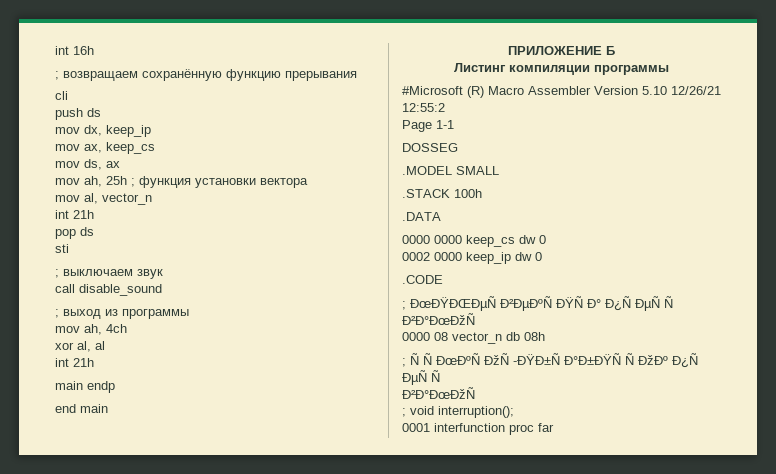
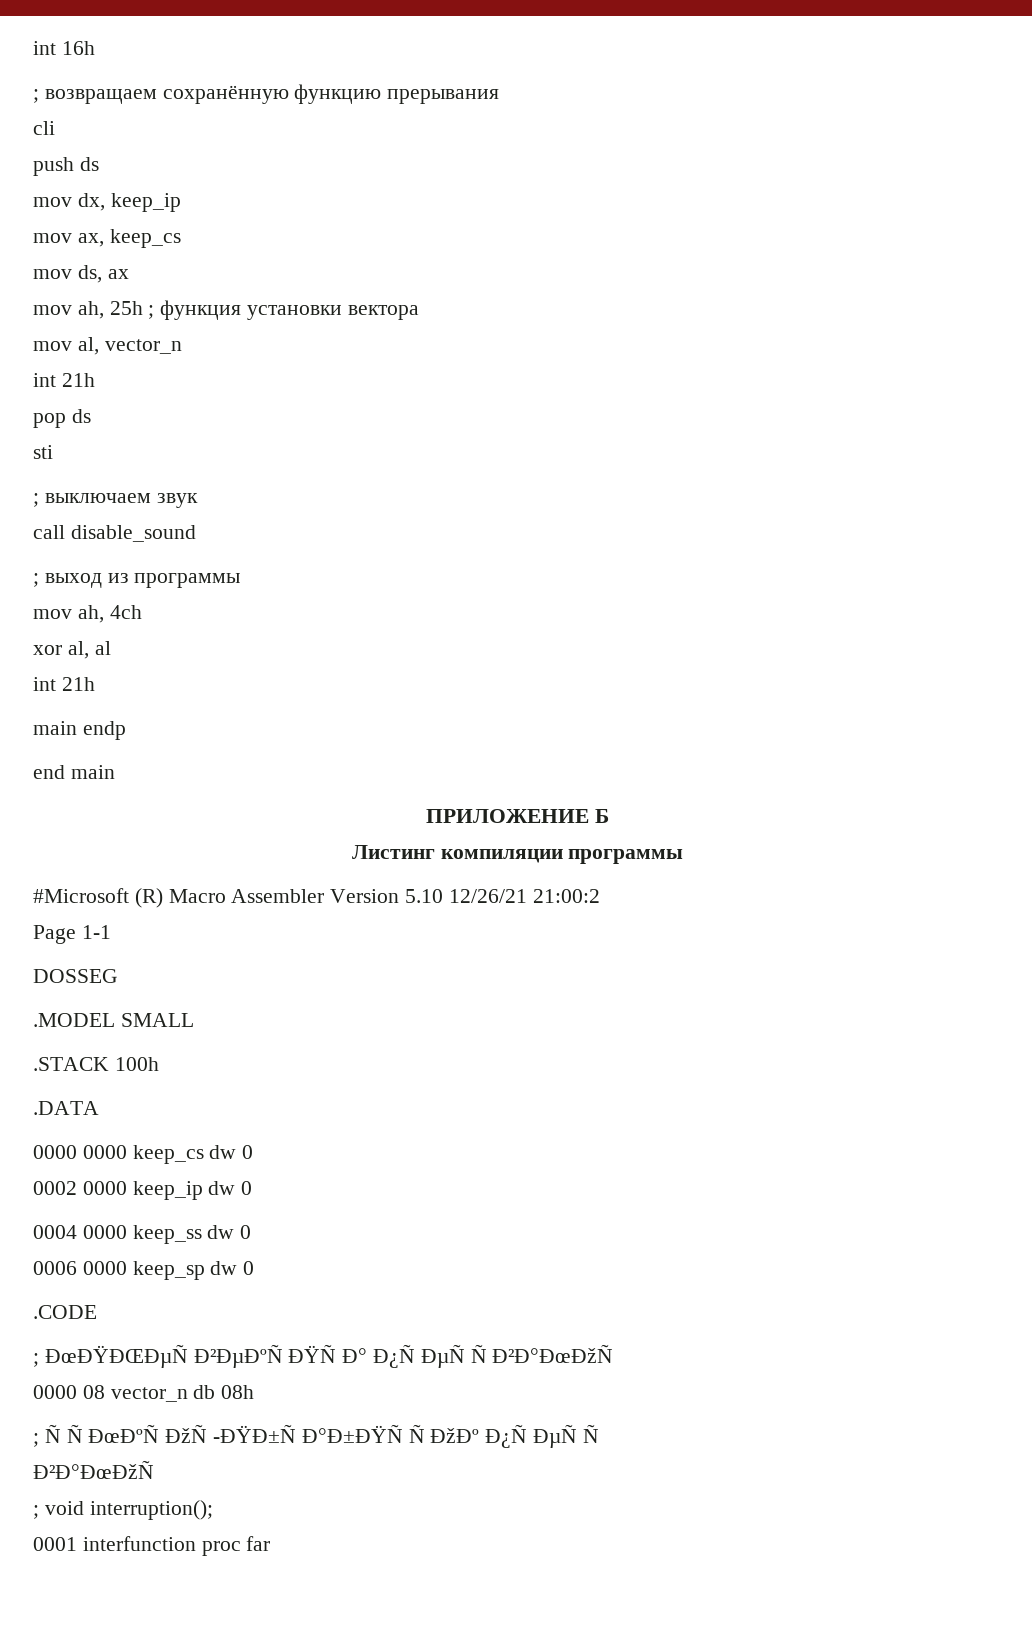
- #Microsoft (R) Macro Assembler Version 5.10 12/26/21 12:55:2
+ #Microsoft (R) Macro Assembler Version 5.10 12/26/21 21:00:2
+ 0004 0000 keep_ss dw 0
+ 0006 0000 keep_sp dw 0

